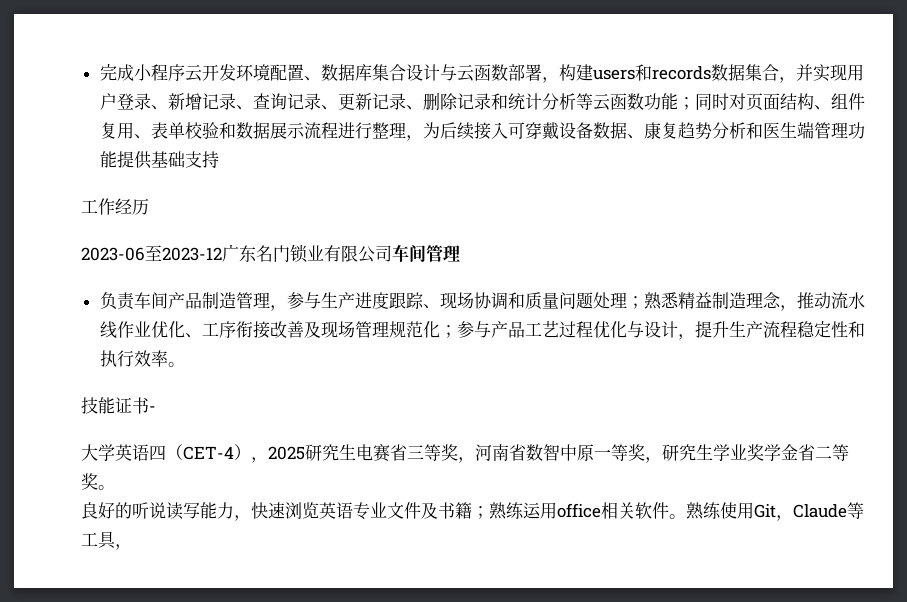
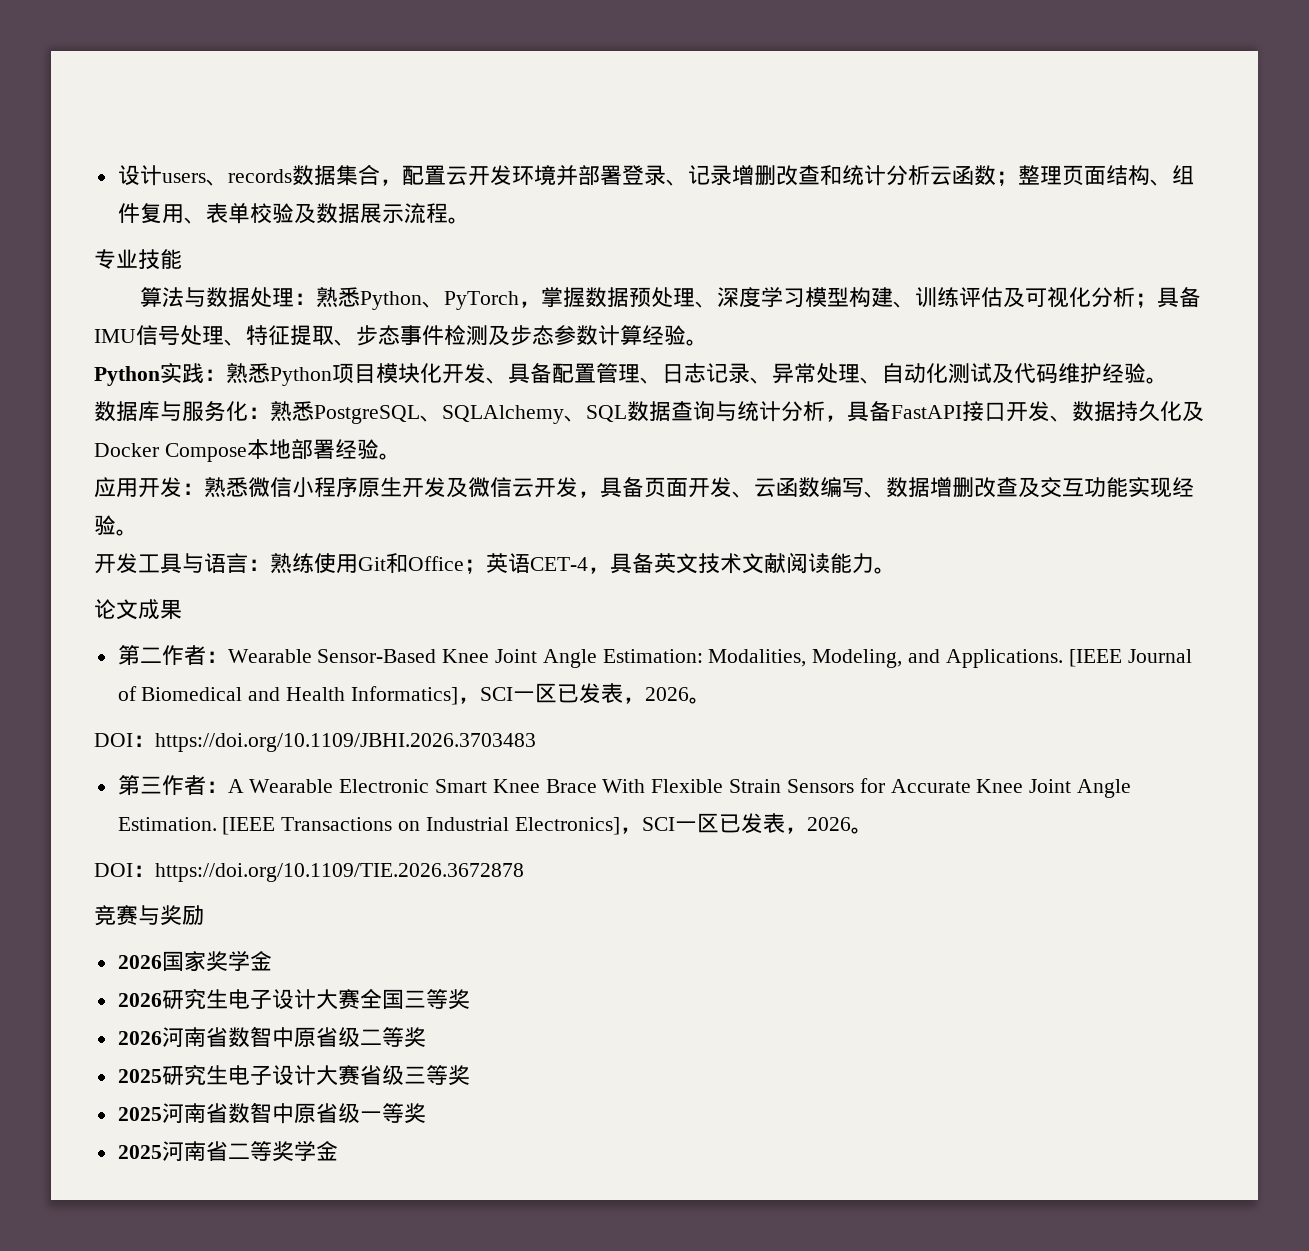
- 完成小程序云开发环境配置、数据库集合设计与云函数部署，构建users和records数据集合，并实现用户登录、新增记录、查询记录、更新记录、删除记录和统计分析等云函数功能；同时对页面结构、组件复用、表单校验和数据展示流程进行整理，为后续接入可穿戴设备数据、康复趋势分析和医生端管理功能提供基础支持
- 工作经历
- 2023-06至2023-12广东名门锁业有限公司车间管理
- 负责车间产品制造管理，参与生产进度跟踪、现场协调和质量问题处理；熟悉精益制造理念，推动流水线作业优化、工序衔接改善及现场管理规范化；参与产品工艺过程优化与设计，提升生产流程稳定性和执行效率。
- 技能证书-
- 大学英语四（CET-4），2025研究生电赛省三等奖，河南省数智中原一等奖，研究生学业奖学金省二等奖。
- 良好的听说读写能力，快速浏览英语专业文件及书籍；熟练运用office相关软件。熟练使用Git，Claude等工具，
+ 设计users、records数据集合，配置云开发环境并部署登录、记录增删改查和统计分析云函数；整理页面结构、组件复用、表单校验及数据展示流程。
+ 专业技能
+ 算法与数据处理：熟悉Python、PyTorch，掌握数据预处理、深度学习模型构建、训练评估及可视化分析；具备IMU信号处理、特征提取、步态事件检测及步态参数计算经验。
+ Python实践：熟悉Python项目模块化开发、具备配置管理、日志记录、异常处理、自动化测试及代码维护经验。
+ 数据库与服务化：熟悉PostgreSQL、SQLAlchemy、SQL数据查询与统计分析，具备FastAPI接口开发、数据持久化及Docker Compose本地部署经验。
+ 应用开发：熟悉微信小程序原生开发及微信云开发，具备页面开发、云函数编写、数据增删改查及交互功能实现经验。
+ 开发工具与语言：熟练使用Git和Office；英语CET-4，具备英文技术文献阅读能力。
+ 论文成果
+ 第二作者：Wearable Sensor-Based Knee Joint Angle Estimation: Modalities, Modeling, and Applications. [IEEE Journal of Biomedical and Health Informatics]，SCI一区已发表，2026。
+ DOI：https://doi.org/10.1109/JBHI.2026.3703483
+ 第三作者：A Wearable Electronic Smart Knee Brace With Flexible Strain Sensors for Accurate Knee Joint Angle Estimation. [IEEE Transactions on Industrial Electronics]，SCI一区已发表，2026。
+ DOI：https://doi.org/10.1109/TIE.2026.3672878
+ 竞赛与奖励
+ 2026国家奖学金
+ 2026研究生电子设计大赛全国三等奖
+ 2026河南省数智中原省级二等奖
+ 2025研究生电子设计大赛省级三等奖
+ 2025河南省数智中原省级一等奖
+ 2025河南省二等奖学金

